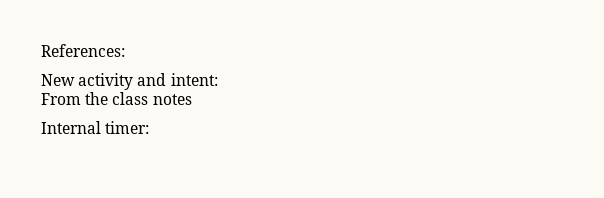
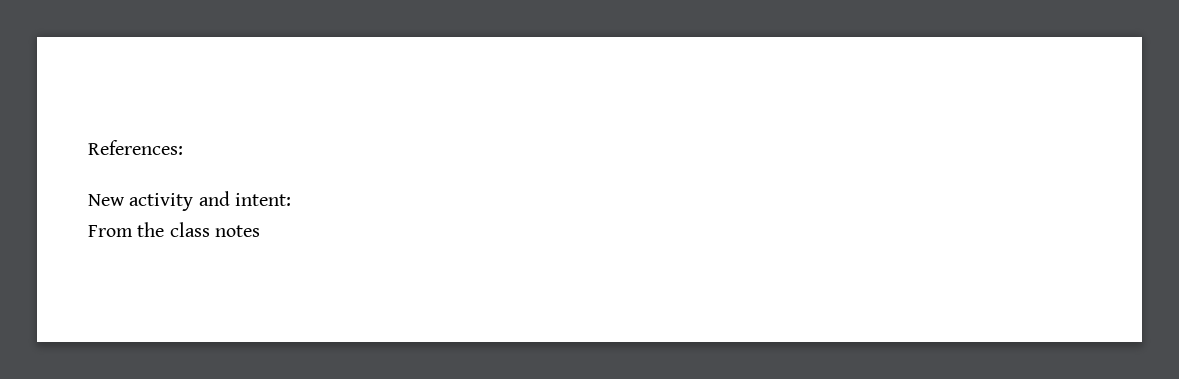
- Internal timer:

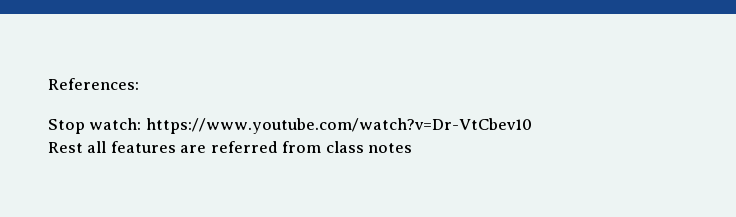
- New activity and intent:
- From the class notes
+ Stop watch: https://www.youtube.com/watch?v=Dr-VtCbev10
+ Rest all features are referred from class notes

